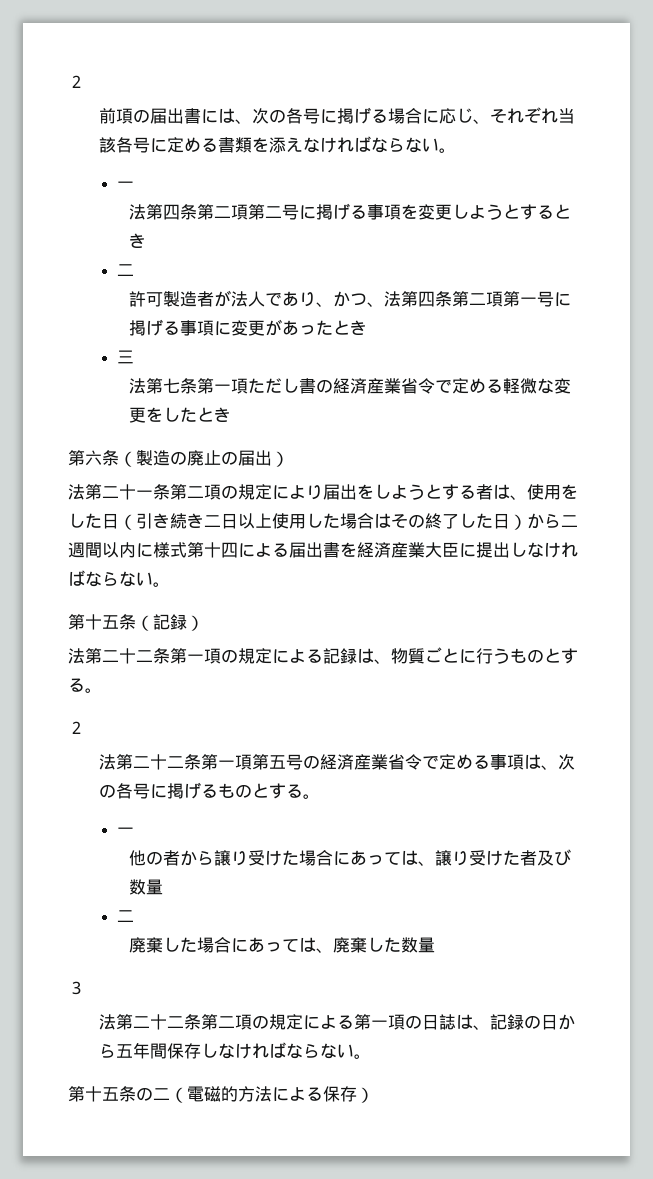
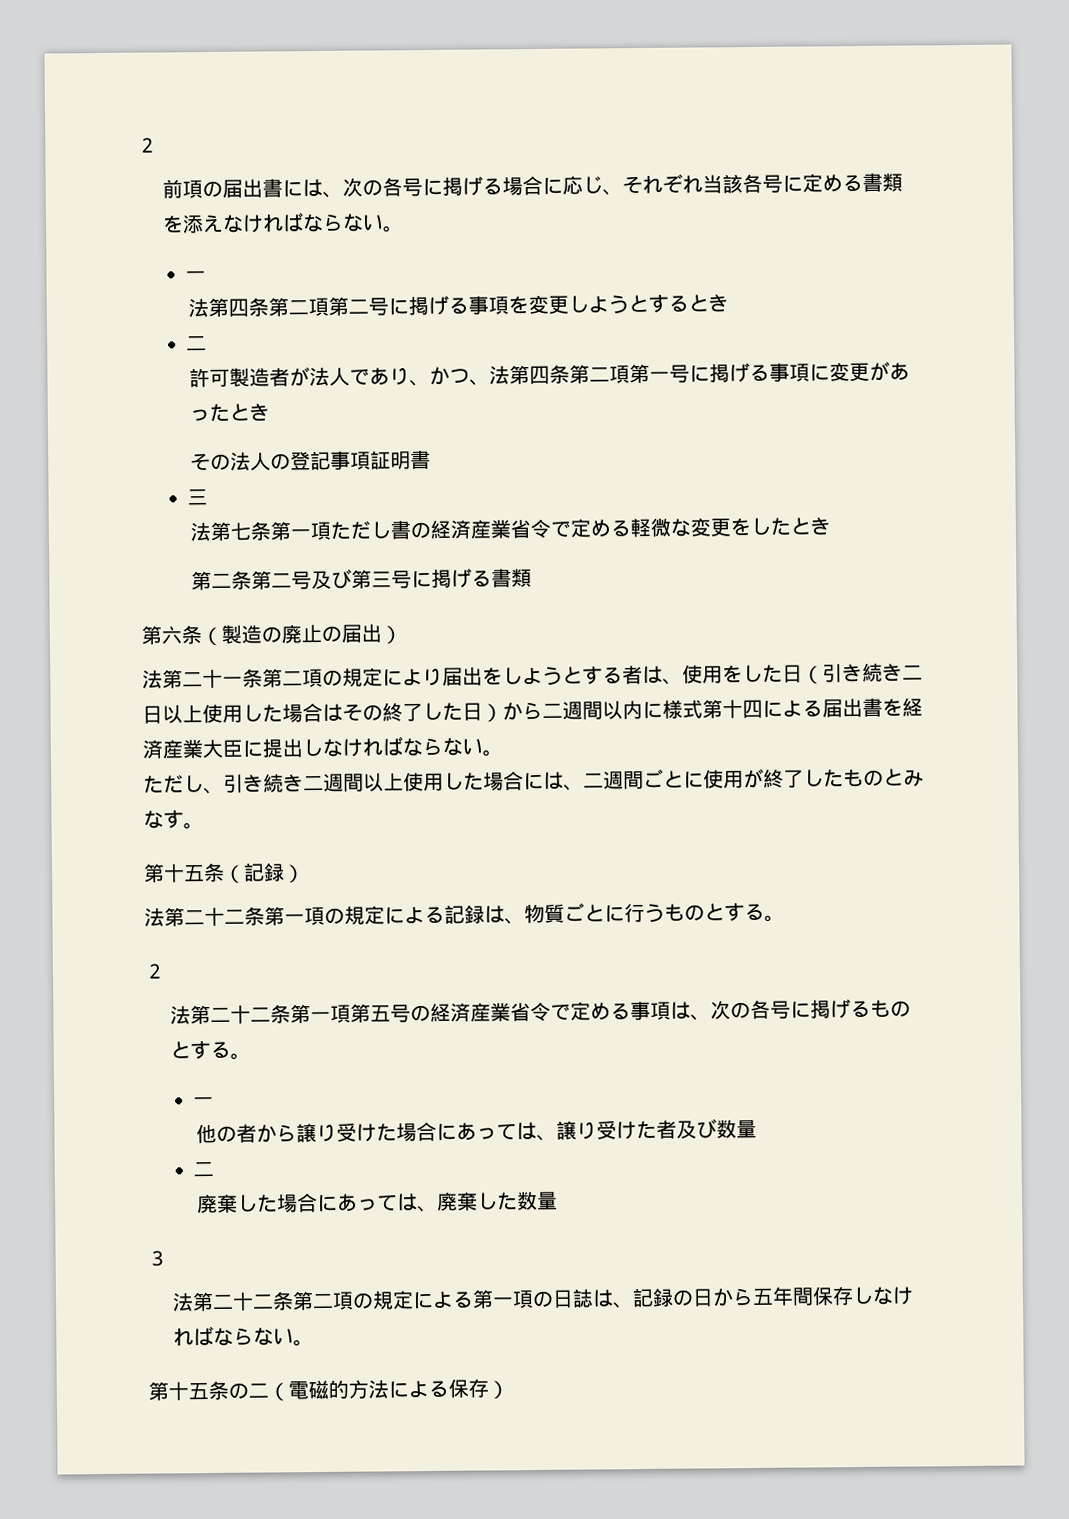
+ その法人の登記事項証明書
+ 第二条第二号及び第三号に掲げる書類
+ ただし、引き続き二週間以上使用した場合には、二週間ごとに使用が終了したものとみなす。

